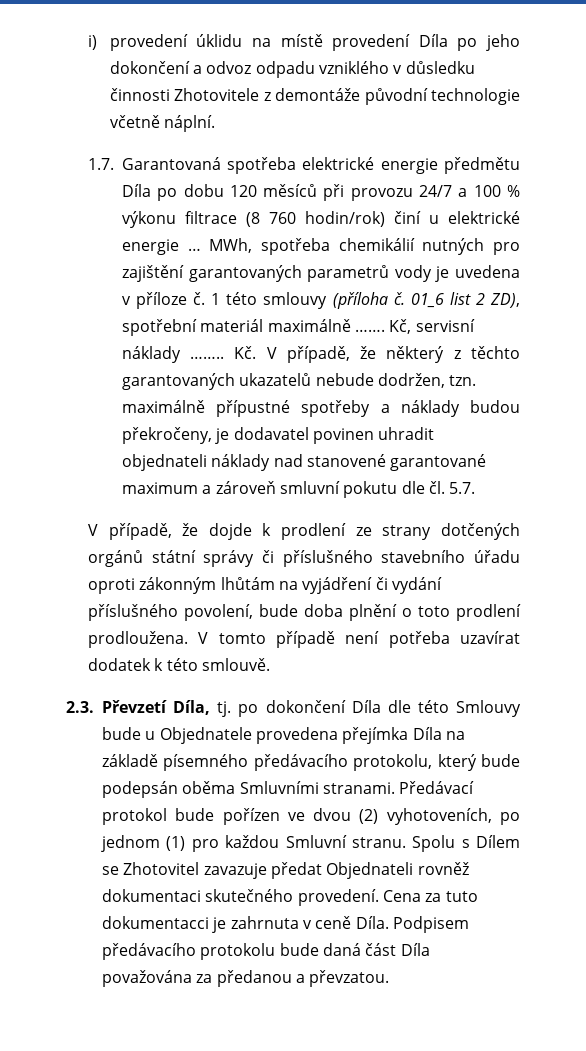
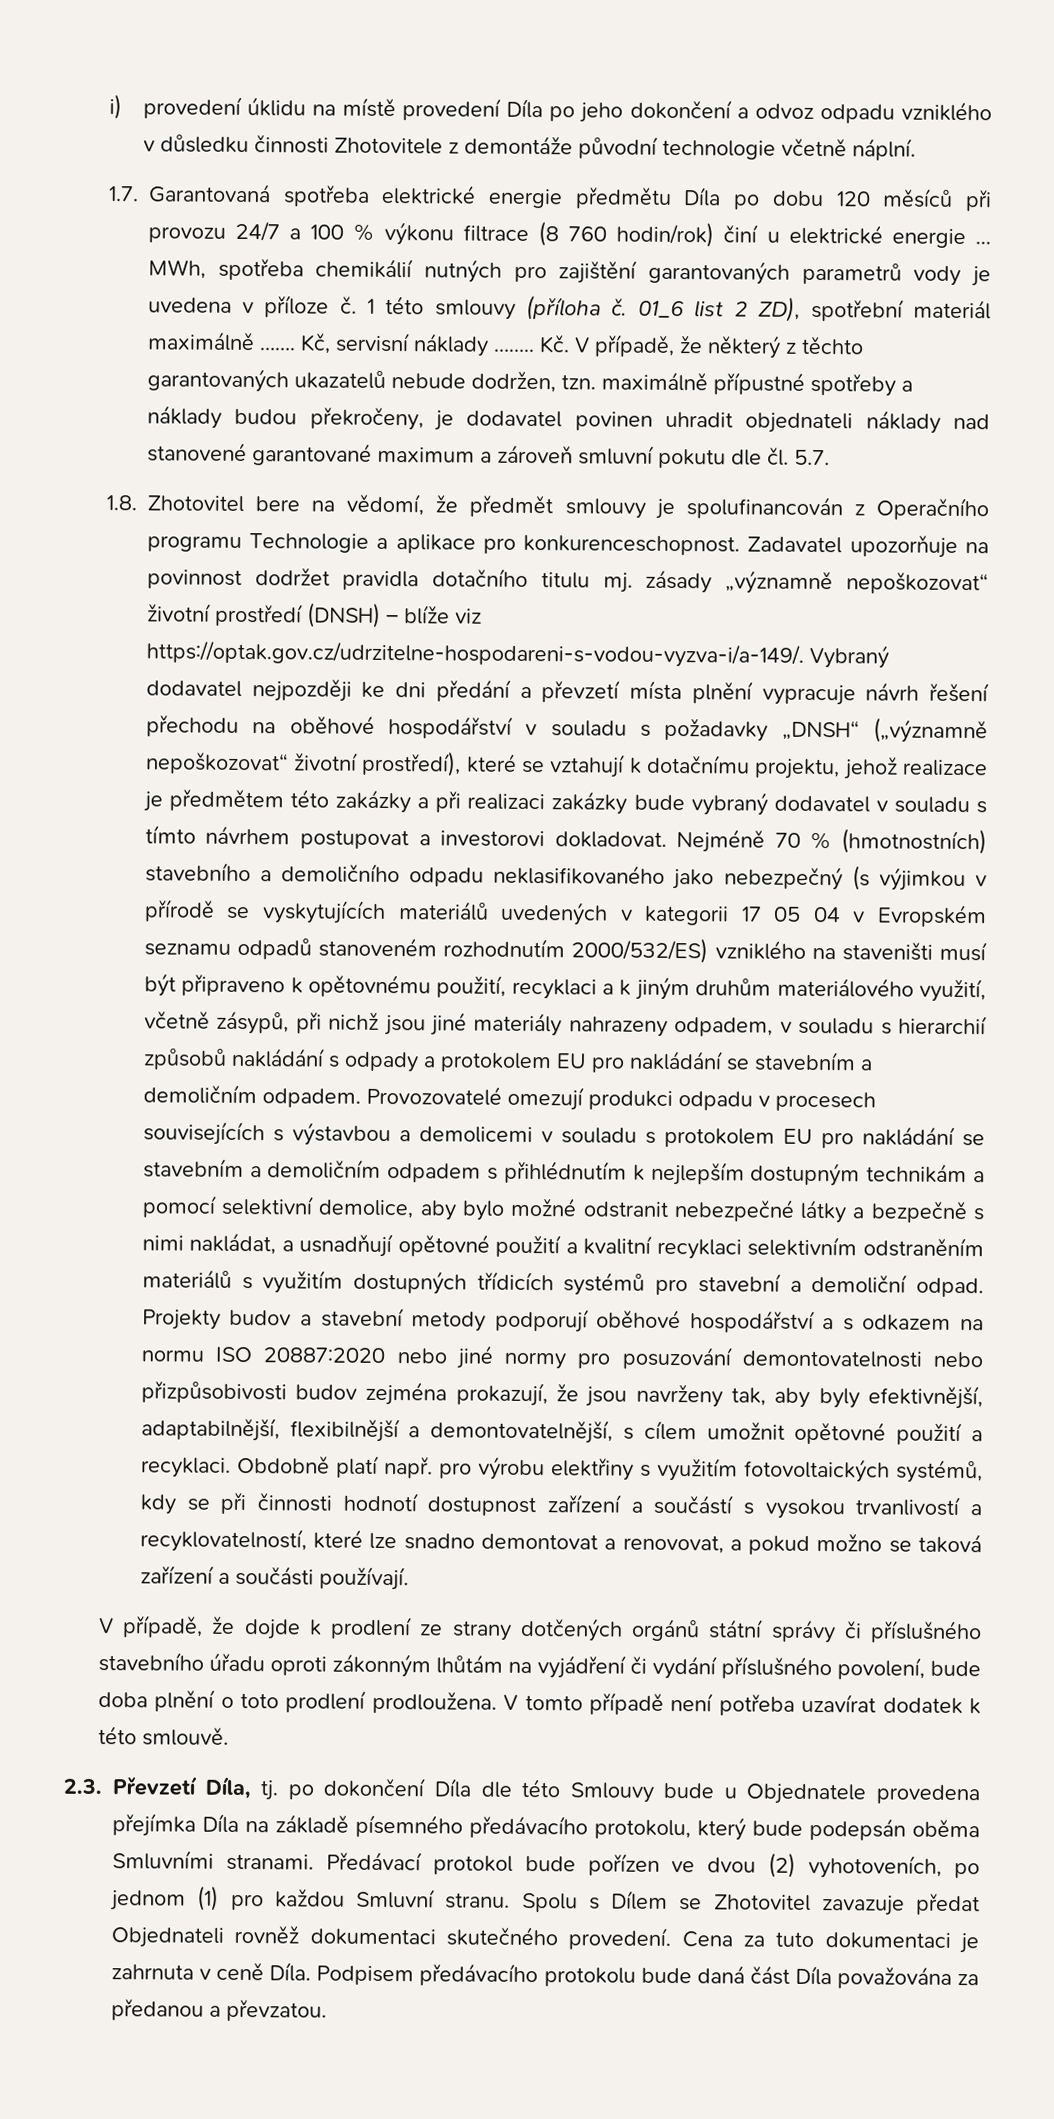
+ 1.8. Zhotovitel bere na vědomí, že předmět smlouvy je spolufinancován z Operačního programu Technologie a aplikace pro konkurenceschopnost. Zadavatel upozorňuje na povinnost dodržet pravidla dotačního titulu mj. zásady „významně nepoškozovat“ životní prostředí (DNSH) – blíže viz https://optak.gov.cz/udrzitelne-hospodareni-s-vodou-vyzva-i/a-149/. Vybraný dodavatel nejpozději ke dni předání a převzetí místa plnění vypracuje návrh řešení přechodu na oběhové hospodářství v souladu s požadavky „DNSH“ („významně nepoškozovat“ životní prostředí), které se vztahují k dotačnímu projektu, jehož realizace je předmětem této zakázky a při realizaci zakázky bude vybraný dodavatel v souladu s tímto návrhem postupovat a investorovi dokladovat. Nejméně 70 % (hmotnostních) stavebního a demoličního odpadu neklasifikovaného jako nebezpečný (s výjimkou v přírodě se vyskytujících materiálů uvedených v kategorii 17 05 04 v Evropském seznamu odpadů stanoveném rozhodnutím 2000/532/ES) vzniklého na staveništi musí být připraveno k opětovnému použití, recyklaci a k jiným druhům materiálového využití, včetně zásypů, při nichž jsou jiné materiály nahrazeny odpadem, v souladu s hierarchií způsobů nakládání s odpady a protokolem EU pro nakládání se stavebním a demoličním odpadem. Provozovatelé omezují produkci odpadu v procesech souvisejících s výstavbou a demolicemi v souladu s protokolem EU pro nakládání se stavebním a demoličním odpadem s přihlédnutím k nejlepším dostupným technikám a pomocí selektivní demolice, aby bylo možné odstranit nebezpečné látky a bezpečně s nimi nakládat, a usnadňují opětovné použití a kvalitní recyklaci selektivním odstraněním materiálů s využitím dostupných třídicích systémů pro stavební a demoliční odpad. Projekty budov a stavební metody podporují oběhové hospodářství a s odkazem na normu ISO 20887:2020 nebo jiné normy pro posuzování demontovatelnosti nebo přizpůsobivosti budov zejména prokazují, že jsou navrženy tak, aby byly efektivnější, adaptabilnější, flexibilnější a demontovatelnější, s cílem umožnit opětovné použití a recyklaci. Obdobně platí např. pro výrobu elektřiny s využitím fotovoltaických systémů, kdy se při činnosti hodnotí dostupnost zařízení a součástí s vysokou trvanlivostí a recyklovatelností, které lze snadno demontovat a renovovat, a pokud možno se taková zařízení a součásti používají.
- Cena za tuto dokumentacci je zahrnuta v ceně Díla.
+ Cena za tuto dokumentaci je zahrnuta v ceně Díla.

